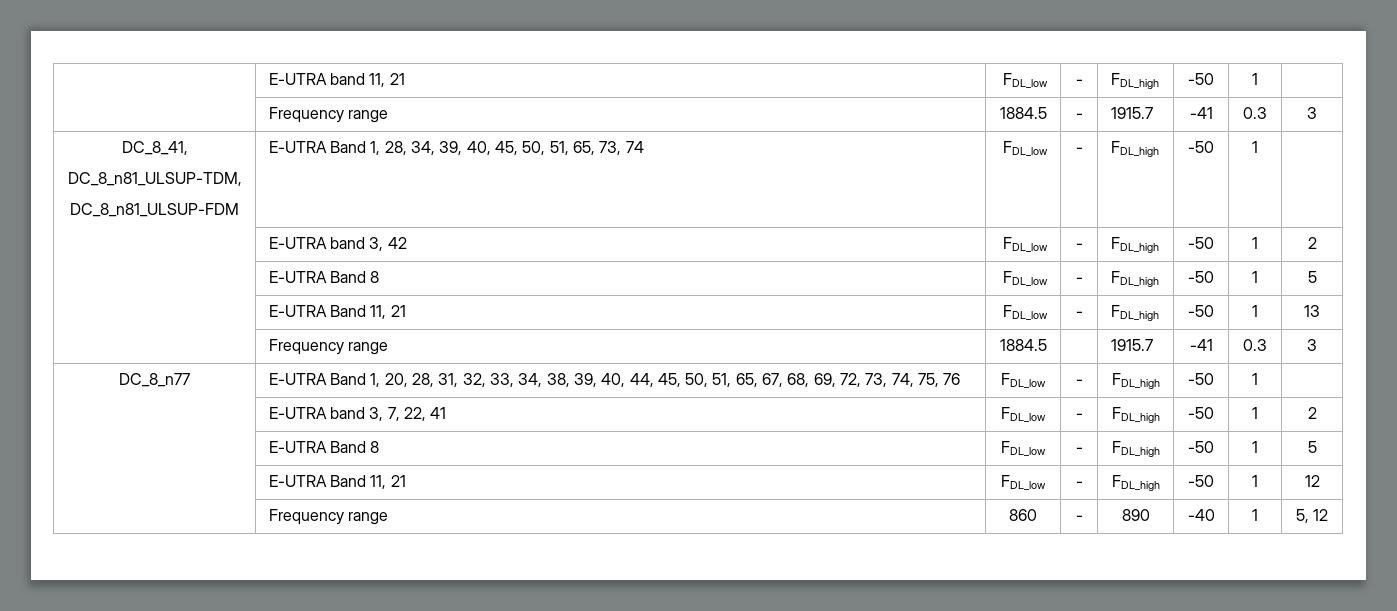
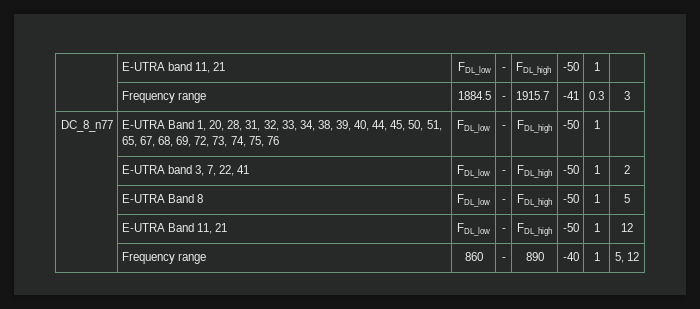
- DC_8_41,
- DC_8_n81_ULSUP-TDM,
- DC_8_n81_ULSUP-FDM | E-UTRA Band 1, 28, 34, 39, 40, 45, 50, 51, 65, 73, 74 | FDL_low | - | FDL_high | -50 | 1 |
- | E-UTRA band 3, 42 | FDL_low | - | FDL_high | -50 | 1 | 2
- | E-UTRA Band 8 | FDL_low | - | FDL_high | -50 | 1 | 5
- | E-UTRA Band 11, 21 | FDL_low | - | FDL_high | -50 | 1 | 13
- | Frequency range | 1884.5 | | 1915.7 | -41 | 0.3 | 3

